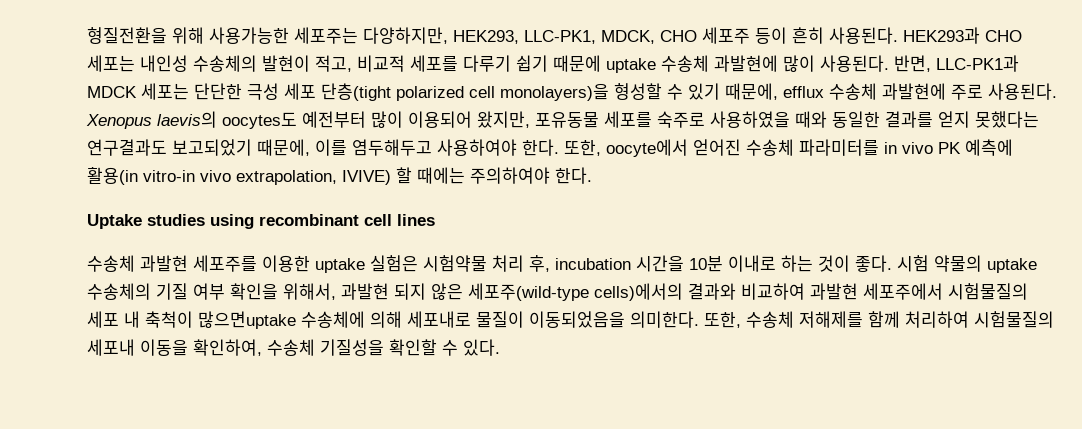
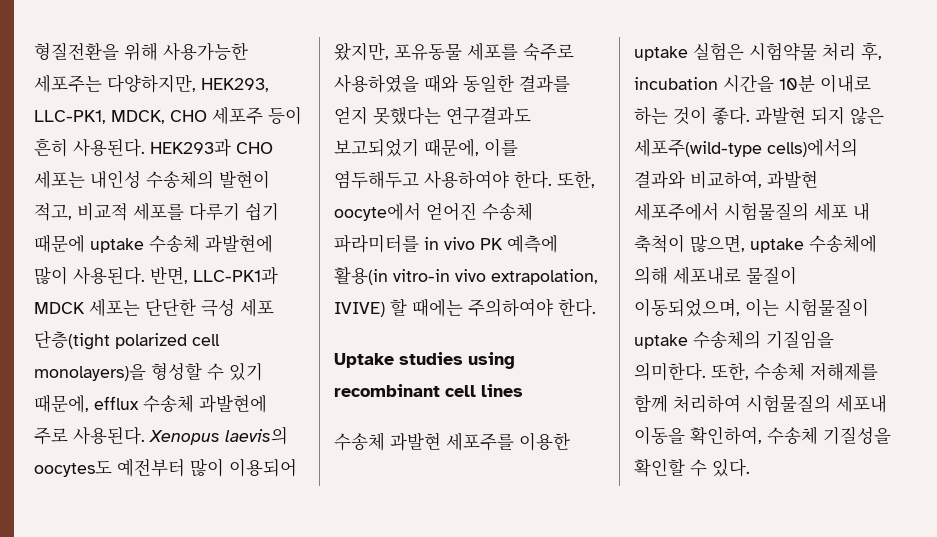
- 시험 약물의 uptake 수송체의 기질 여부 확인을 위해서, 과발현 되지 않은 세포주(wild-type cells)에서의 결과와 비교하여 과발현 세포주에서 시험물질의 세포 내 축척이 많으면uptake 수송체에 의해 세포내로 물질이 이동되었음을 의미한다.
+ 과발현 되지 않은 세포주(wild-type cells)에서의 결과와 비교하여, 과발현 세포주에서 시험물질의 세포 내 축척이 많으면, uptake 수송체에 의해 세포내로 물질이 이동되었으며, 이는 시험물질이 uptake 수송체의 기질임을 의미한다.

